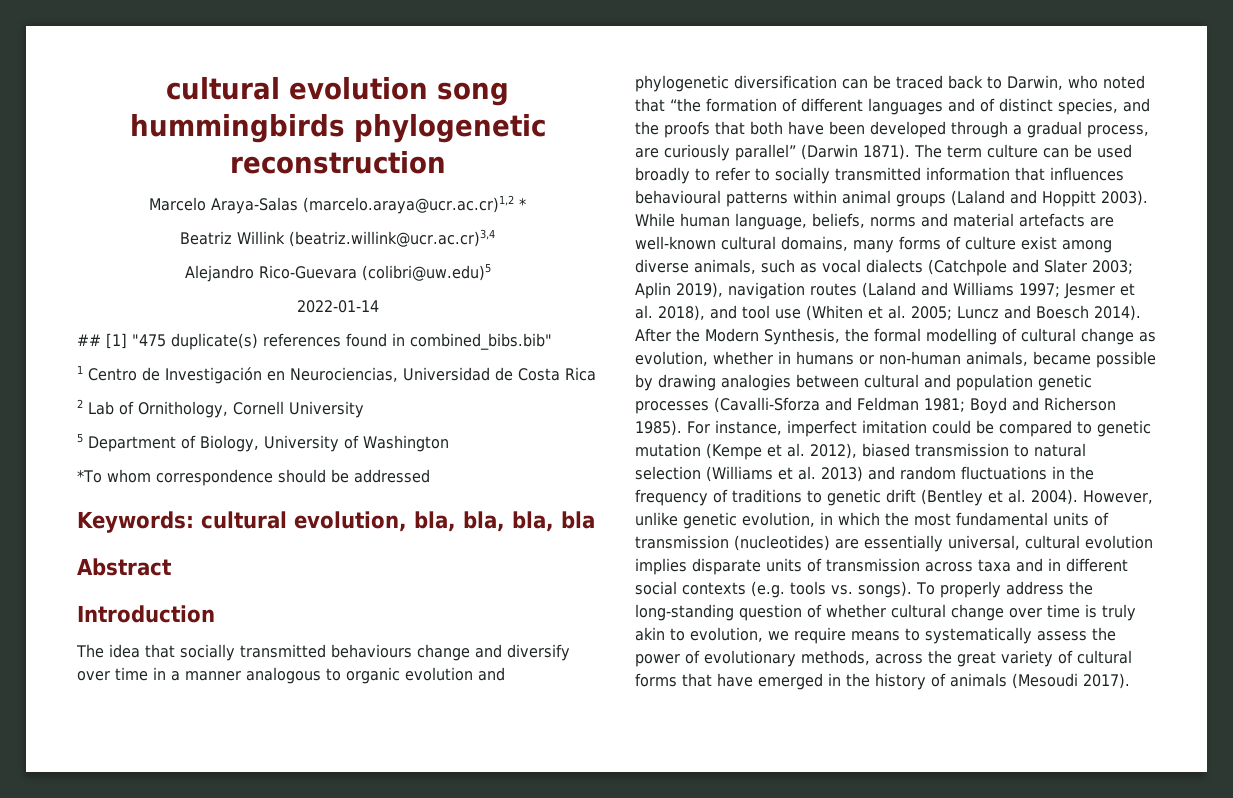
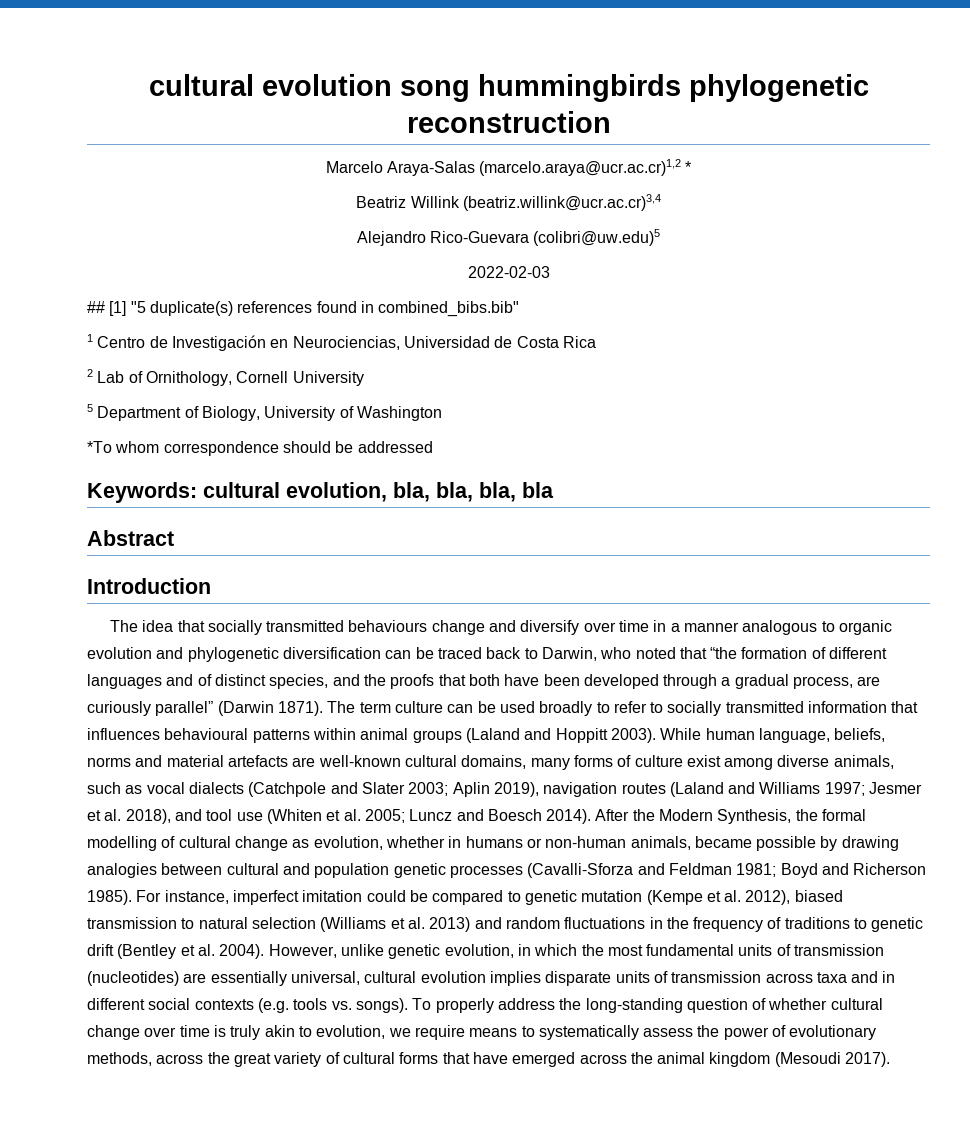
- 2022-01-14
+ 2022-02-03
- ## [1] "475 duplicate(s) references found in combined_bibs.bib"
+ ## [1] "5 duplicate(s) references found in combined_bibs.bib"
- To properly address the long-standing question of whether cultural change over time is truly akin to evolution, we require means to systematically assess the power of evolutionary methods, across the great variety of cultural forms that have emerged in the history of animals (Mesoudi 2017).
+ To properly address the long-standing question of whether cultural change over time is truly akin to evolution, we require means to systematically assess the power of evolutionary methods, across the great variety of cultural forms that have emerged across the animal kingdom (Mesoudi 2017).

